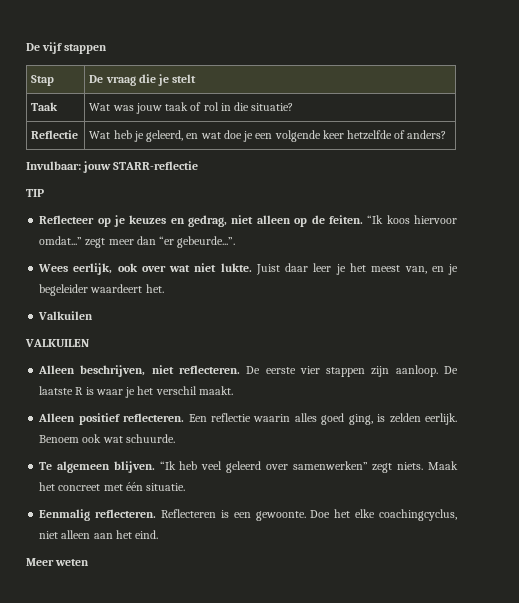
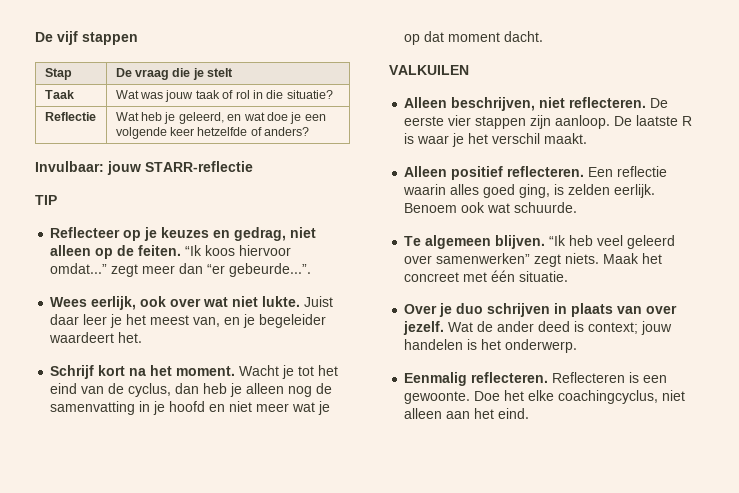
- Valkuilen
+ Schrijf kort na het moment. Wacht je tot het eind van de cyclus, dan heb je alleen nog de samenvatting in je hoofd en niet meer wat je op dat moment dacht.
+ Over je duo schrijven in plaats van over jezelf. Wat de ander deed is context; jouw handelen is het onderwerp.
- Meer weten

